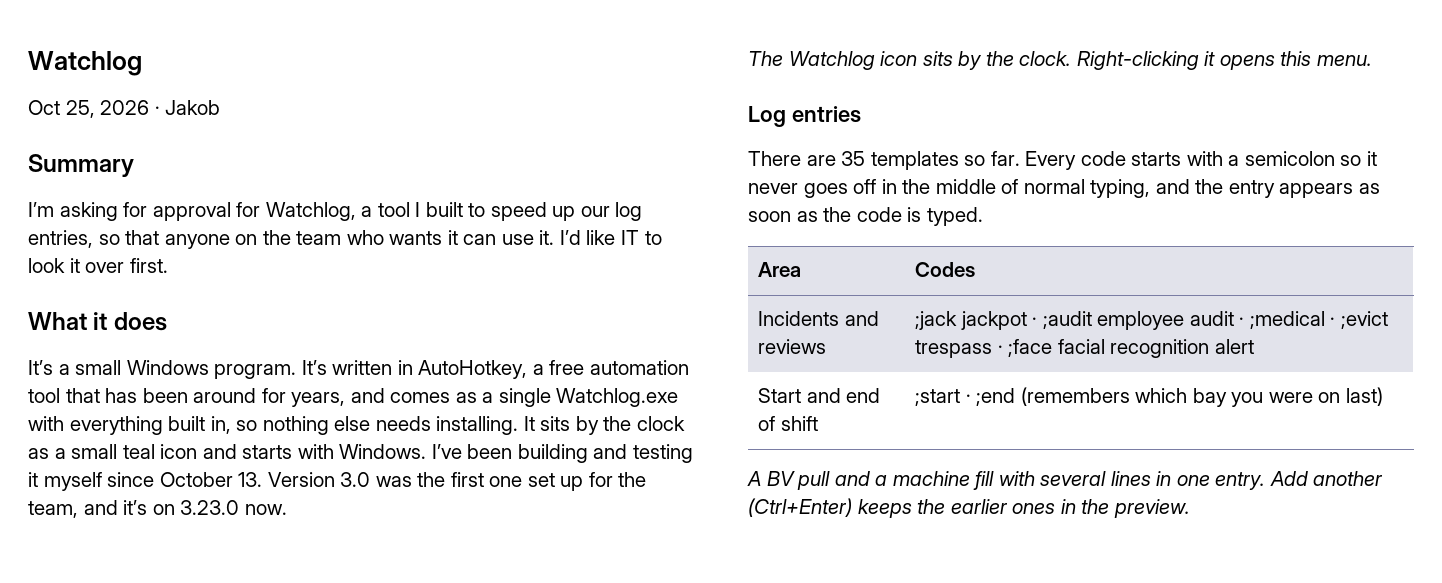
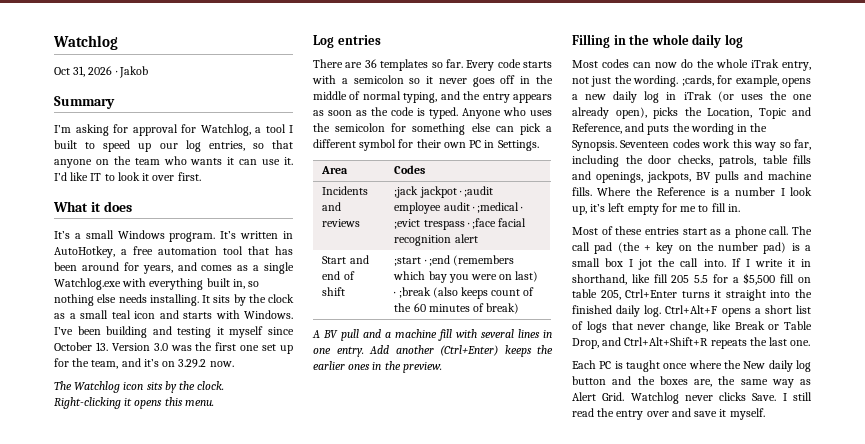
- Oct 25, 2026 · Jakob
+ Oct 31, 2026 · Jakob
- I’ve been building and testing it myself since October 13. Version 3.0 was the first one set up for the team, and it’s on 3.23.0 now.
+ I’ve been building and testing it myself since October 13. Version 3.0 was the first one set up for the team, and it’s on 3.29.2 now.
- There are 35 templates so far.
+ There are 36 templates so far.
+ Anyone who uses the semicolon for something else can pick a different symbol for their own PC in Settings.
- Start and end of shift | ;start · ;end (remembers which bay you were on last)
+ Start and end of shift | ;start · ;end (remembers which bay you were on last) · ;break (also keeps count of the 60 minutes of break)
+ Filling in the whole daily log
+ Most codes can now do the whole iTrak entry, not just the wording. ;cards, for example, opens a new daily log in iTrak (or uses the one already open), picks the Location, Topic and Reference, and puts the wording in the Synopsis. Seventeen codes work this way so far, including the door checks, patrols, table fills and openings, jackpots, BV pulls and machine fills. Where the Reference is a number I look up, it’s left empty for me to fill in.
+ Most of these entries start as a phone call. The call pad (the + key on the number pad) is a small box I jot the call into. If I write it in shorthand, like fill 205 5.5 for a $5,500 fill on table 205, Ctrl+Enter turns it straight into the finished daily log. Ctrl+Alt+F opens a short list of logs that never change, like Break or Table Drop, and Ctrl+Alt+Shift+R repeats the last one.
+ Each PC is taught once where the New daily log button and the boxes are, the same way as Alert Grid. Watchlog never clicks Save. I still read the entry over and save it myself.

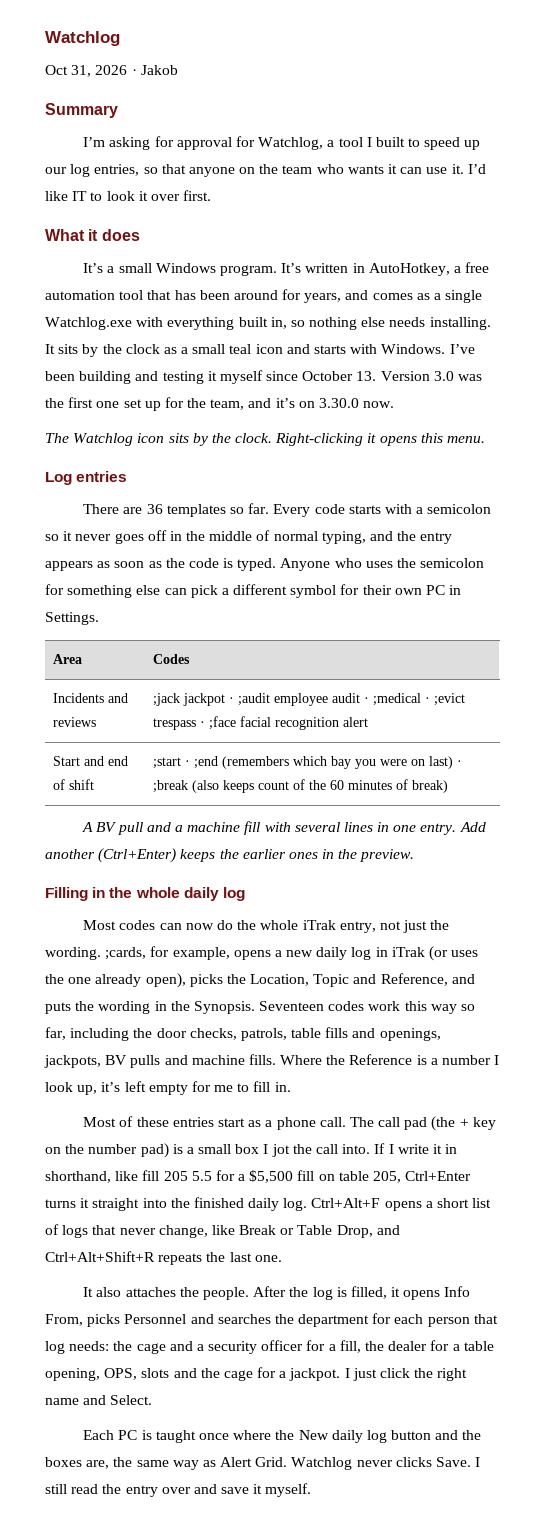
- I’ve been building and testing it myself since October 13. Version 3.0 was the first one set up for the team, and it’s on 3.29.2 now.
+ I’ve been building and testing it myself since October 13. Version 3.0 was the first one set up for the team, and it’s on 3.30.0 now.
+ It also attaches the people. After the log is filled, it opens Info From, picks Personnel and searches the department for each person that log needs: the cage and a security officer for a fill, the dealer for a table opening, OPS, slots and the cage for a jackpot. I just click the right name and Select.

